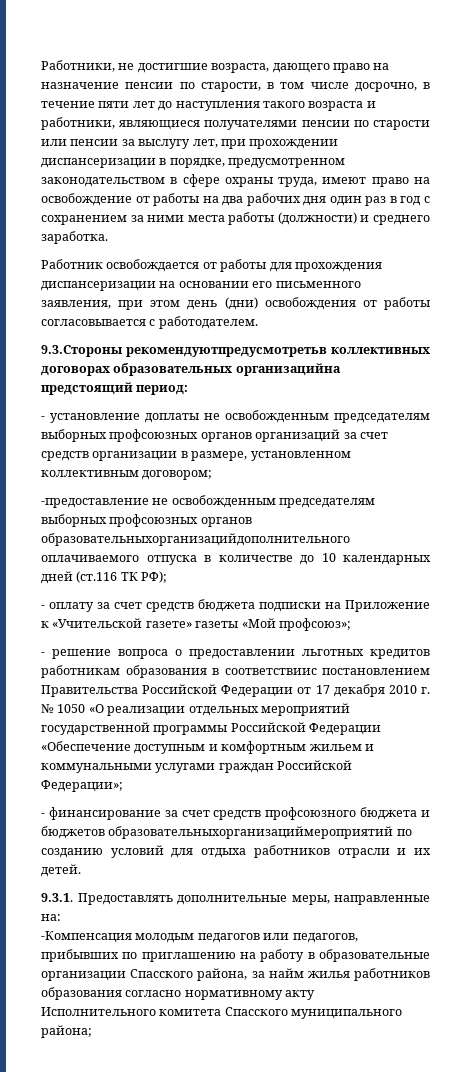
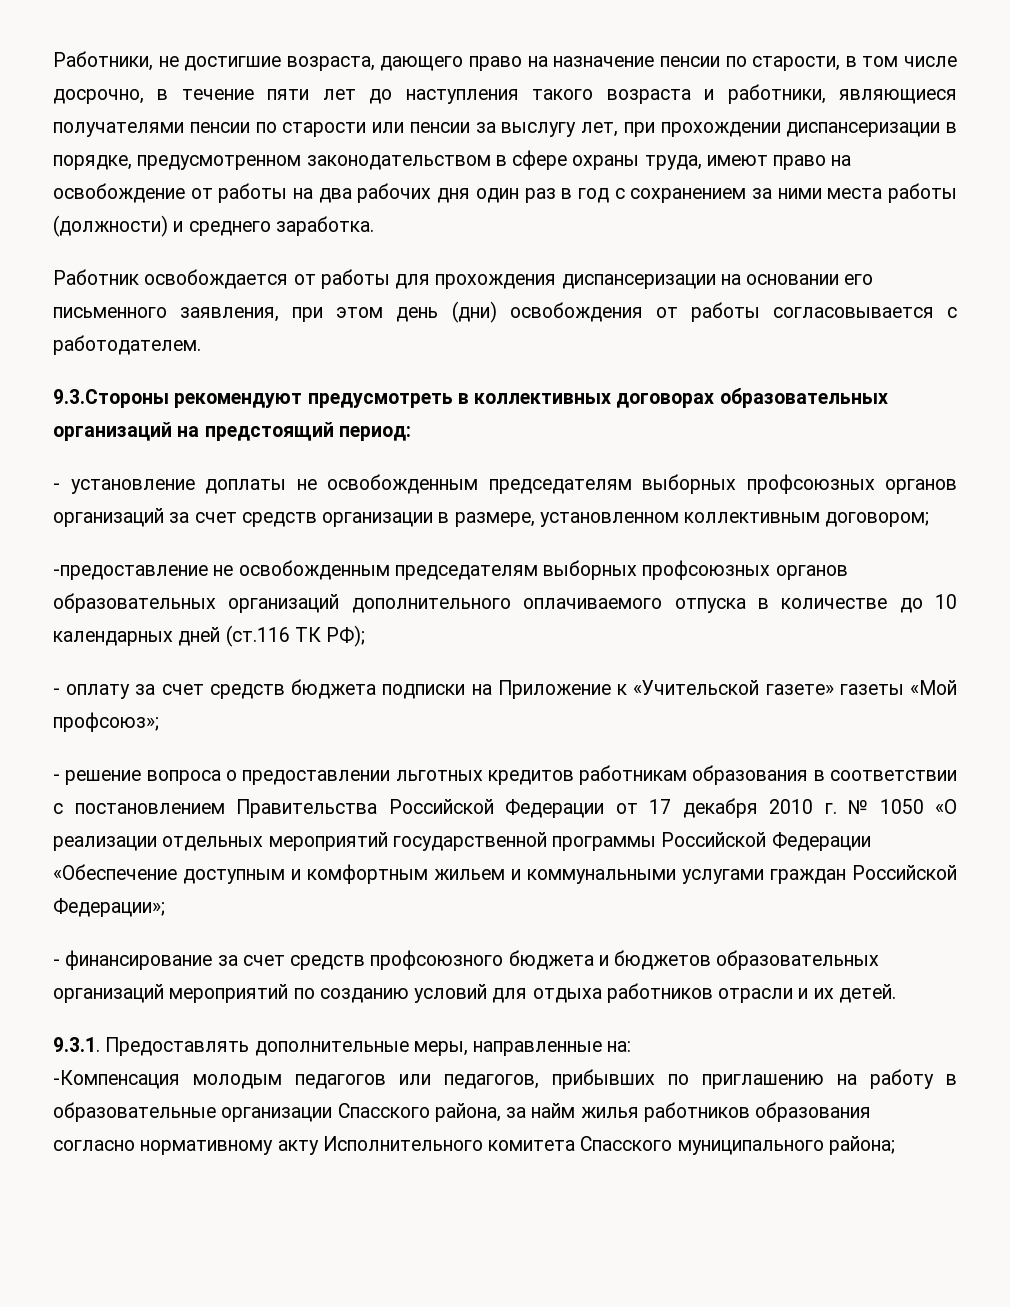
- 9.3.Стороны рекомендуютпредусмотретьв коллективных договорах образовательных организацийна предстоящий период:
+ 9.3.Стороны рекомендуют предусмотреть в коллективных договорах образовательных организаций на предстоящий период:
- -предоставление не освобожденным председателям выборных профсоюзных органов образовательныхорганизацийдополнительного оплачиваемого отпуска в количестве до 10 календарных дней (ст.116 ТК РФ);
+ -предоставление не освобожденным председателям выборных профсоюзных органов образовательных организаций дополнительного оплачиваемого отпуска в количестве до 10 календарных дней (ст.116 ТК РФ);
- - решение вопроса о предоставлении льготных кредитов работникам образования в соответствиис постановлением Правительства Российской Федерации от 17 декабря 2010 г. № 1050 «О реализации отдельных мероприятий государственной программы Российской Федерации «Обеспечение доступным и комфортным жильем и коммунальными услугами граждан Российской Федерации»;
+ - решение вопроса о предоставлении льготных кредитов работникам образования в соответствии с постановлением Правительства Российской Федерации от 17 декабря 2010 г. № 1050 «О реализации отдельных мероприятий государственной программы Российской Федерации «Обеспечение доступным и комфортным жильем и коммунальными услугами граждан Российской Федерации»;
- - финансирование за счет средств профсоюзного бюджета и бюджетов образовательныхорганизациймероприятий по созданию условий для отдыха работников отрасли и их детей.
+ - финансирование за счет средств профсоюзного бюджета и бюджетов образовательных организаций мероприятий по созданию условий для отдыха работников отрасли и их детей.

